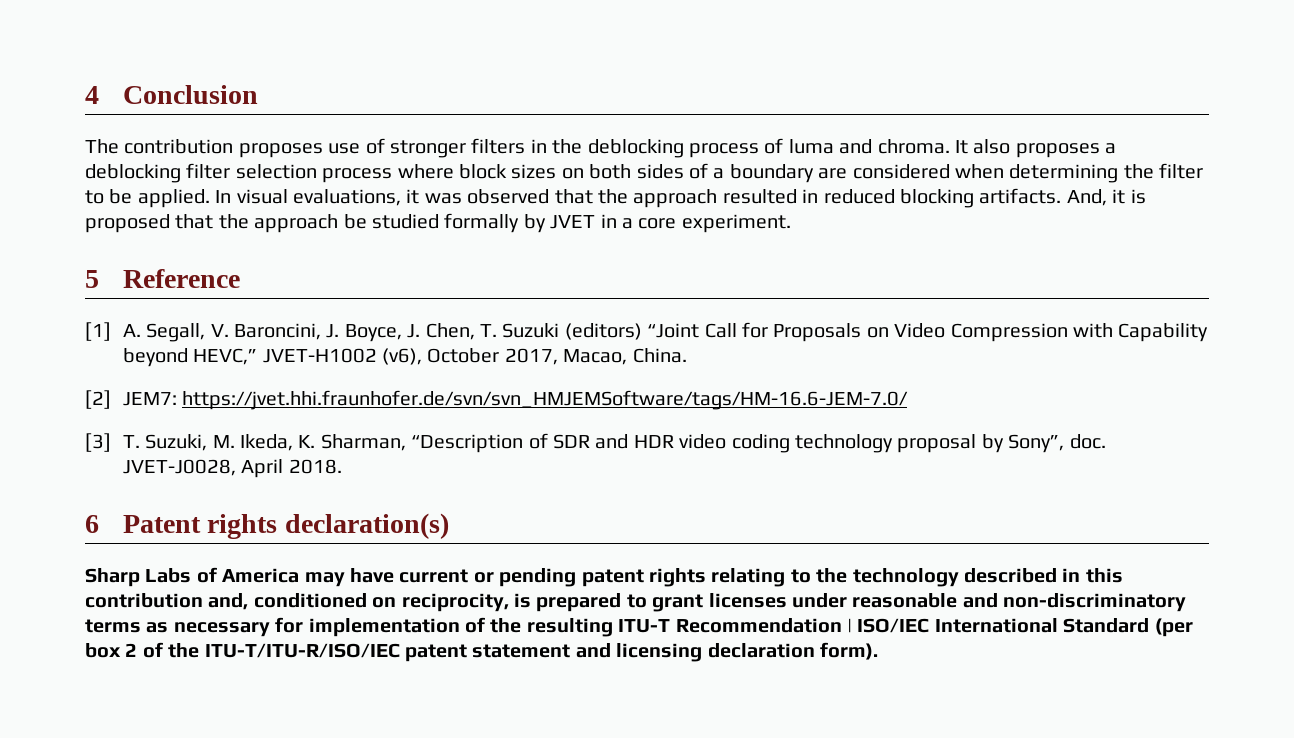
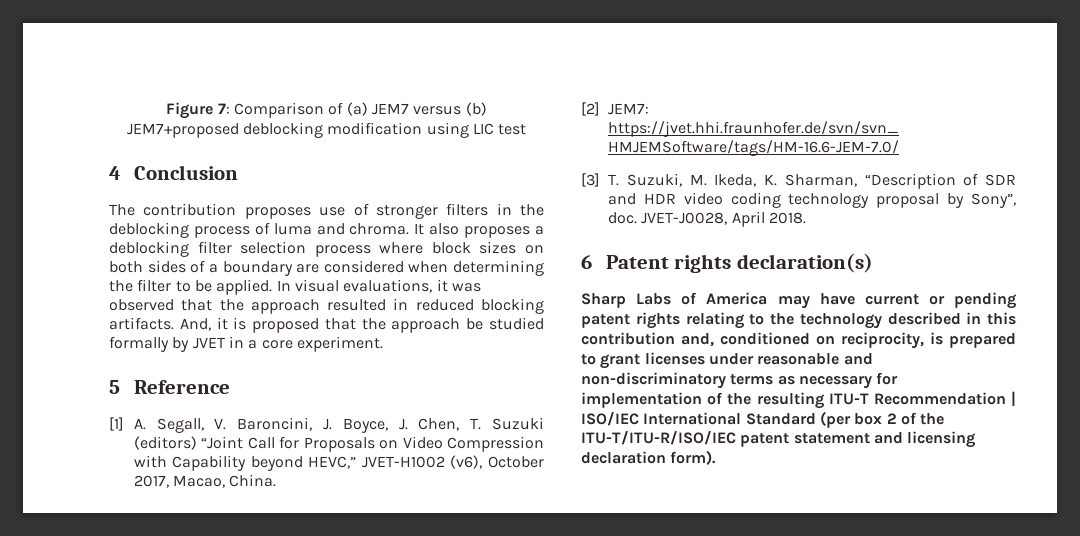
+ Figure 7: Comparison of (a) JEM7 versus (b) JEM7+proposed deblocking modification using LIC test

